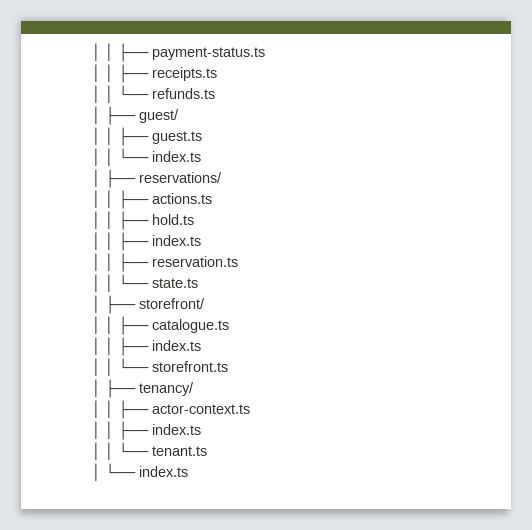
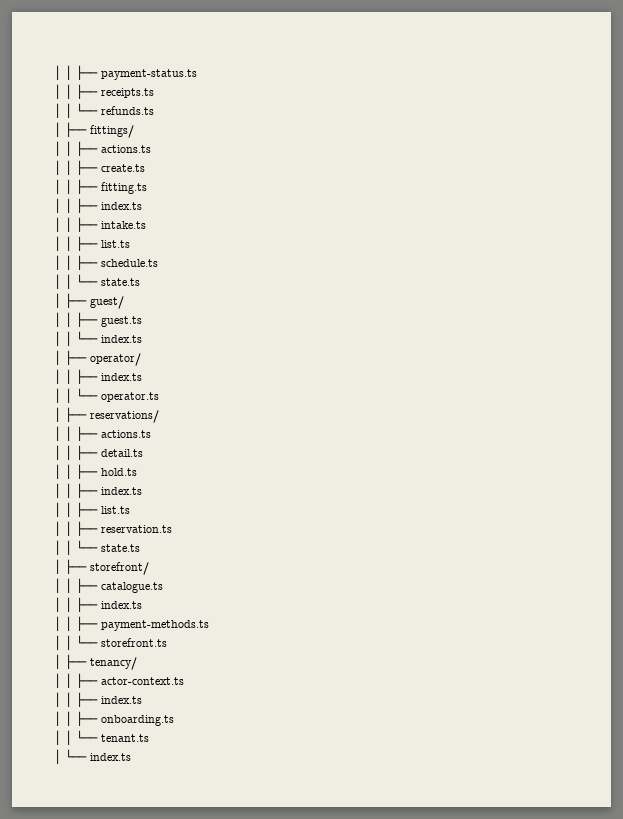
+ │ ├── fittings/
+ │ │ ├── actions.ts
+ │ │ ├── create.ts
+ │ │ ├── fitting.ts
+ │ │ ├── index.ts
+ │ │ ├── intake.ts
+ │ │ ├── list.ts
+ │ │ ├── schedule.ts
+ │ │ └── state.ts
+ │ ├── operator/
+ │ │ ├── index.ts
+ │ │ └── operator.ts
+ │ │ ├── detail.ts
  │ │ ├── hold.ts
  │ │ ├── index.ts
+ │ │ ├── list.ts
+ │ │ ├── payment-methods.ts
+ │ │ ├── onboarding.ts

